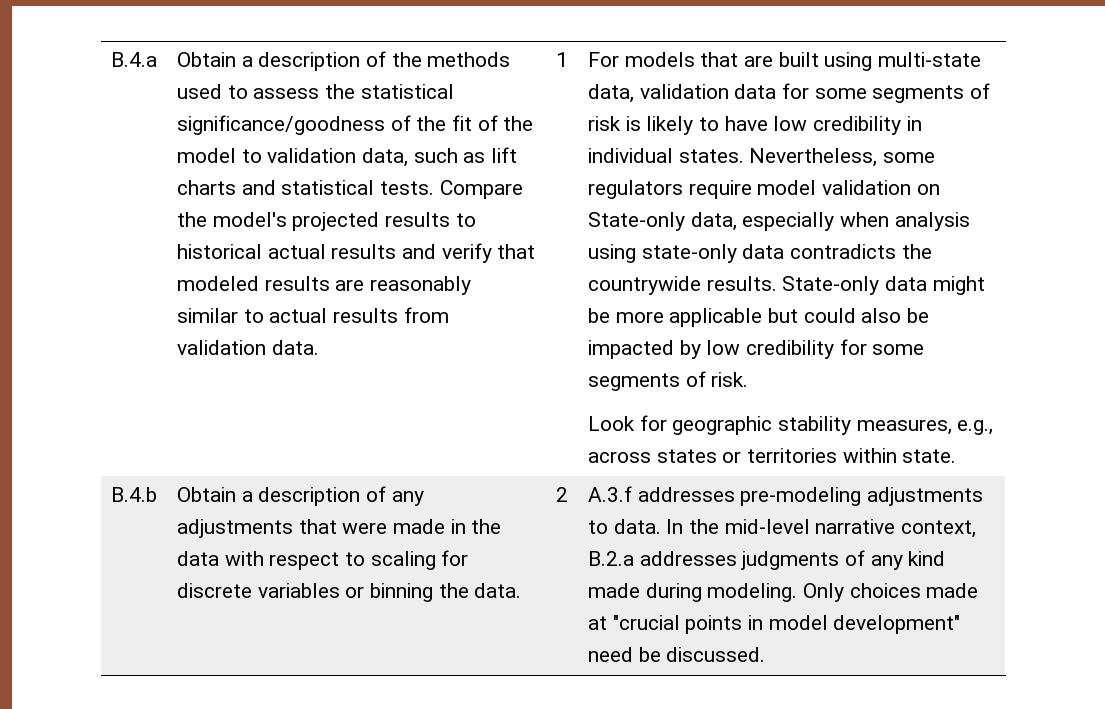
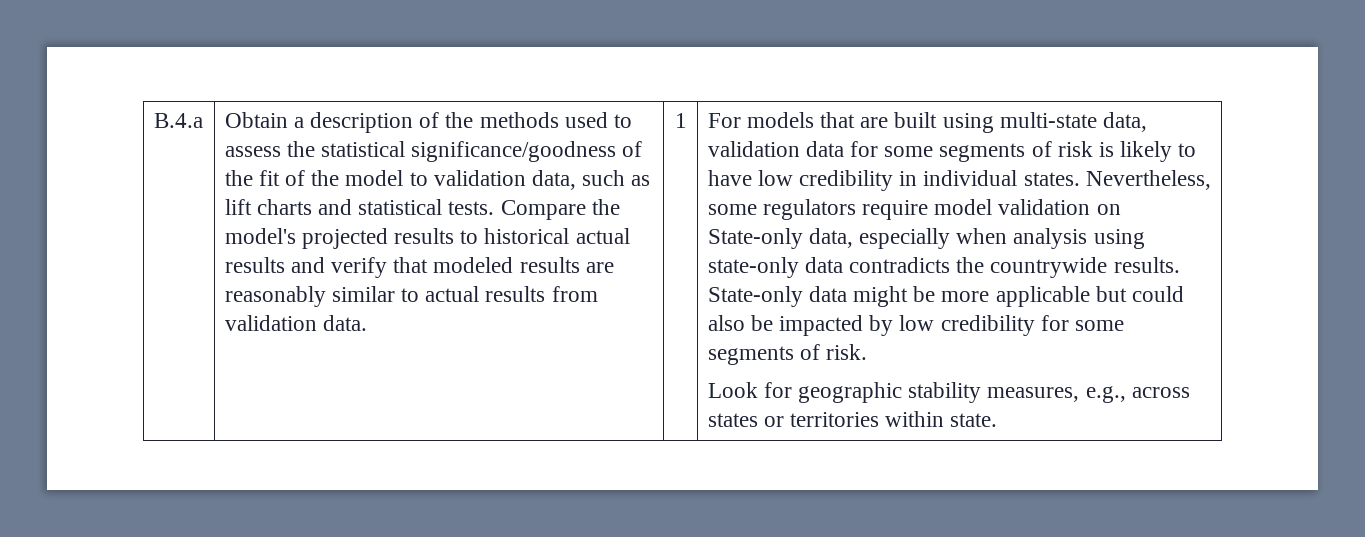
- B.4.b | Obtain a description of any adjustments that were made in the data with respect to scaling for discrete variables or binning the data. | 2 | A.3.f addresses pre-modeling adjustments to data. In the mid-level narrative context, B.2.a addresses judgments of any kind made during modeling. Only choices made at "crucial points in model development" need be discussed.

